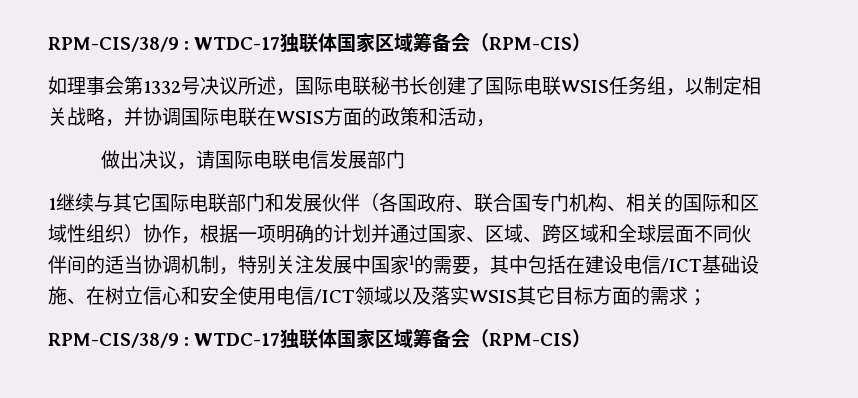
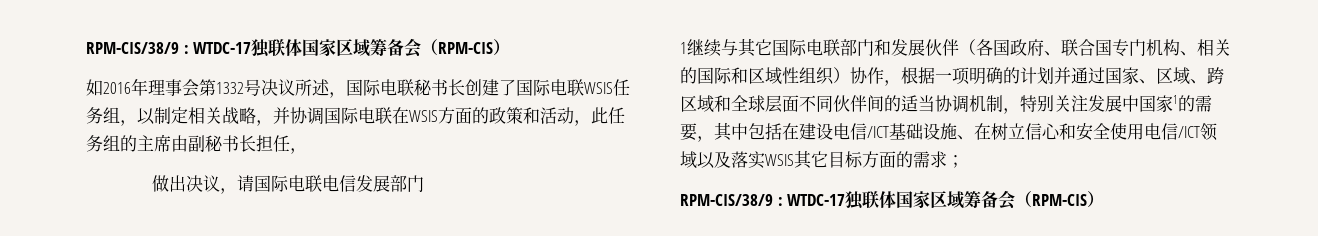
- 如理事会第1332号决议所述，国际电联秘书长创建了国际电联WSIS任务组，以制定相关战略，并协调国际电联在WSIS方面的政策和活动，
+ 如2016年理事会第1332号决议所述，国际电联秘书长创建了国际电联WSIS任务组，以制定相关战略，并协调国际电联在WSIS方面的政策和活动，此任务组的主席由副秘书长担任，

